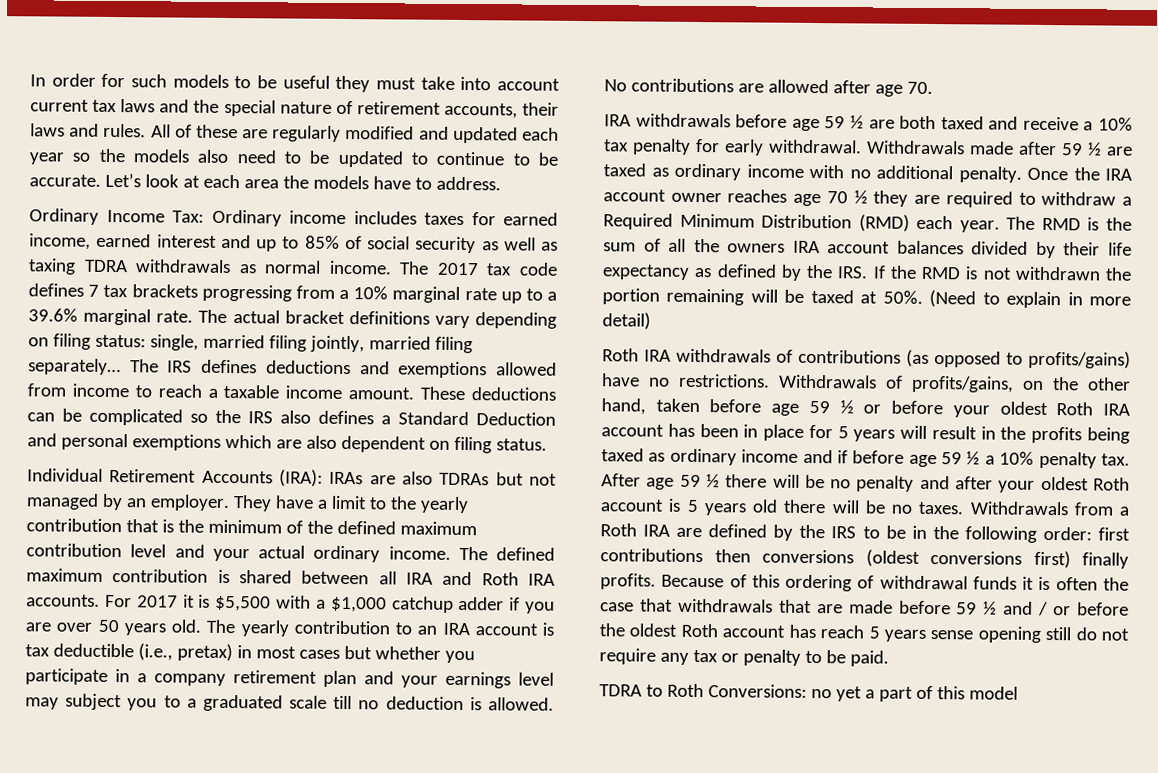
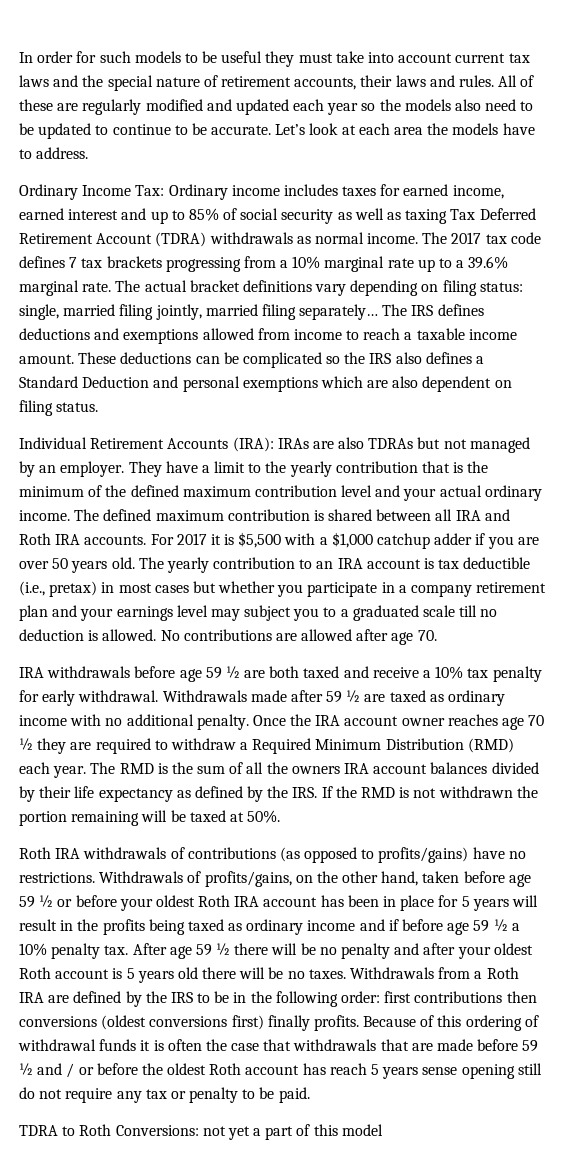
- Ordinary Income Tax: Ordinary income includes taxes for earned income, earned interest and up to 85% of social security as well as taxing TDRA withdrawals as normal income.
+ Ordinary Income Tax: Ordinary income includes taxes for earned income, earned interest and up to 85% of social security as well as taxing Tax Deferred Retirement Account (TDRA) withdrawals as normal income.
- (Need to explain in more detail)
- TDRA to Roth Conversions: no yet a part of this model
+ TDRA to Roth Conversions: not yet a part of this model

